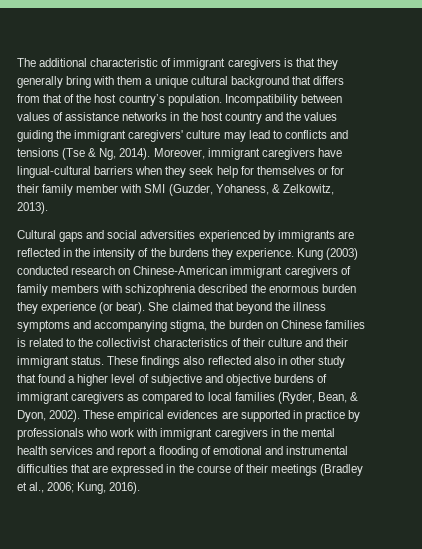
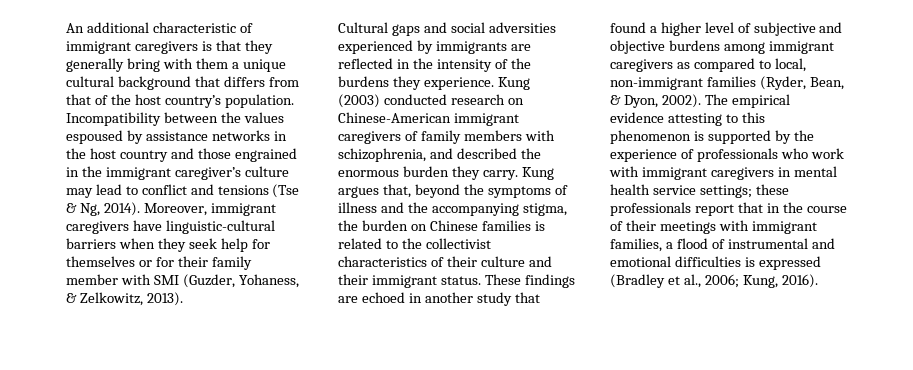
- The additional characteristic of immigrant caregivers is that they generally bring with them a unique cultural background that differs from that of the host country’s population.
+ An additional characteristic of immigrant caregivers is that they generally bring with them a unique cultural background that differs from that of the host country’s population.
- Incompatibility between values of assistance networks in the host country and the values guiding the immigrant caregivers' culture may lead to conflicts and tensions (Tse & Ng, 2014).
+ Incompatibility between the values espoused by assistance networks in the host country and those engrained in the immigrant caregiver’s culture may lead to conflict and tensions (Tse & Ng, 2014).
- Moreover, immigrant caregivers have lingual-cultural barriers when they seek help for themselves or for their family member with SMI (Guzder, Yohaness, & Zelkowitz, 2013).
+ Moreover, immigrant caregivers have linguistic-cultural barriers when they seek help for themselves or for their family member with SMI (Guzder, Yohaness, & Zelkowitz, 2013).
- Kung (2003) conducted research on Chinese-American immigrant caregivers of family members with schizophrenia described the enormous burden they experience (or bear). She claimed that beyond the illness symptoms and accompanying stigma, the burden on Chinese families is related to the collectivist characteristics of their culture and their immigrant status.
+ Kung (2003) conducted research on Chinese-American immigrant caregivers of family members with schizophrenia, and described the enormous burden they carry. Kung argues that, beyond the symptoms of illness and the accompanying stigma, the burden on Chinese families is related to the collectivist characteristics of their culture and their immigrant status.
- These findings also reflected also in other study that found a higher level of subjective and objective burdens of immigrant caregivers as compared to local families (Ryder, Bean, & Dyon, 2002).
+ These findings are echoed in another study that found a higher level of subjective and objective burdens among immigrant caregivers as compared to local, non-immigrant families (Ryder, Bean, & Dyon, 2002).
- These empirical evidences are supported in practice by professionals who work with immigrant caregivers in the mental health services and report a flooding of emotional and instrumental difficulties that are expressed in the course of their meetings (Bradley et al., 2006; Kung, 2016).
+ The empirical evidence attesting to this phenomenon is supported by the experience of professionals who work with immigrant caregivers in mental health service settings; these professionals report that in the course of their meetings with immigrant families, a flood of instrumental and emotional difficulties is expressed (Bradley et al., 2006; Kung, 2016).

